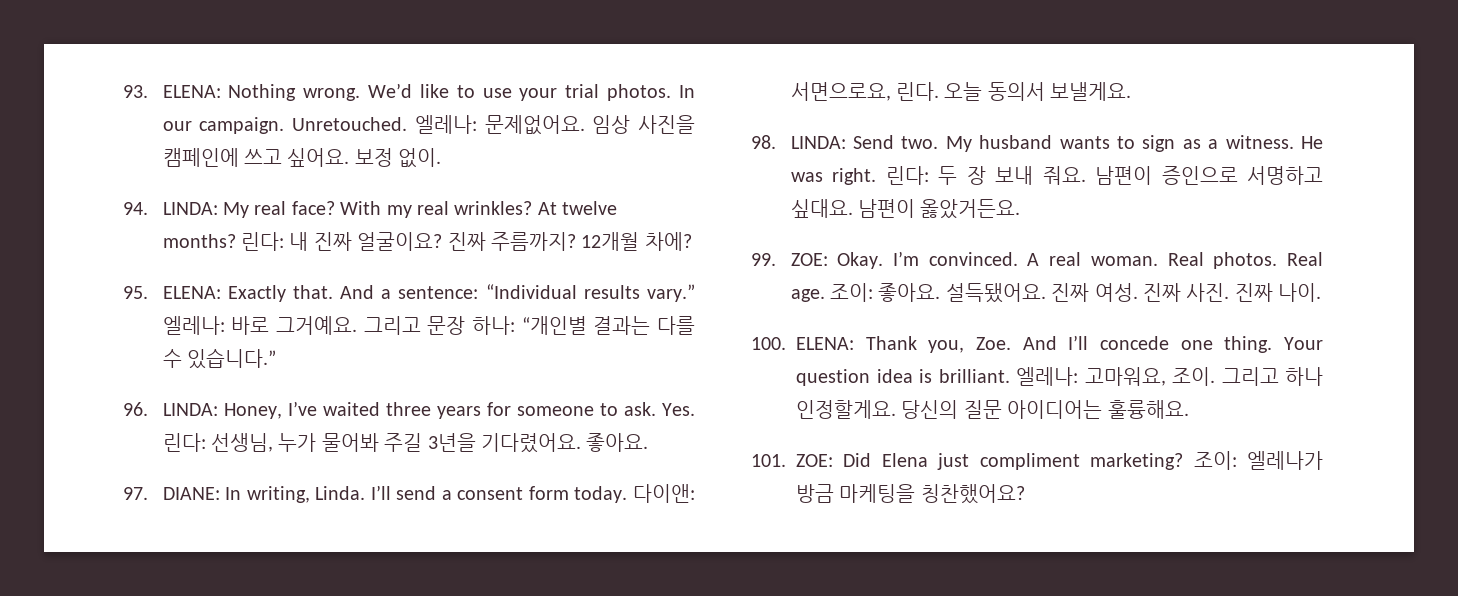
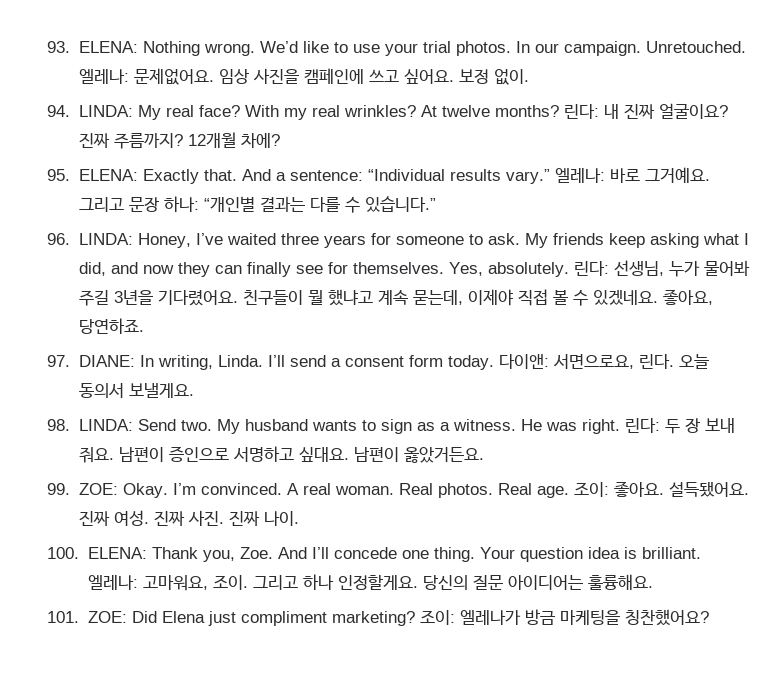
- Yes. 린다: 선생님, 누가 물어봐 주길 3년을 기다렸어요. 좋아요.
+ My friends keep asking what I did, and now they can finally see for themselves. Yes, absolutely. 린다: 선생님, 누가 물어봐 주길 3년을 기다렸어요. 친구들이 뭘 했냐고 계속 묻는데, 이제야 직접 볼 수 있겠네요. 좋아요, 당연하죠.

